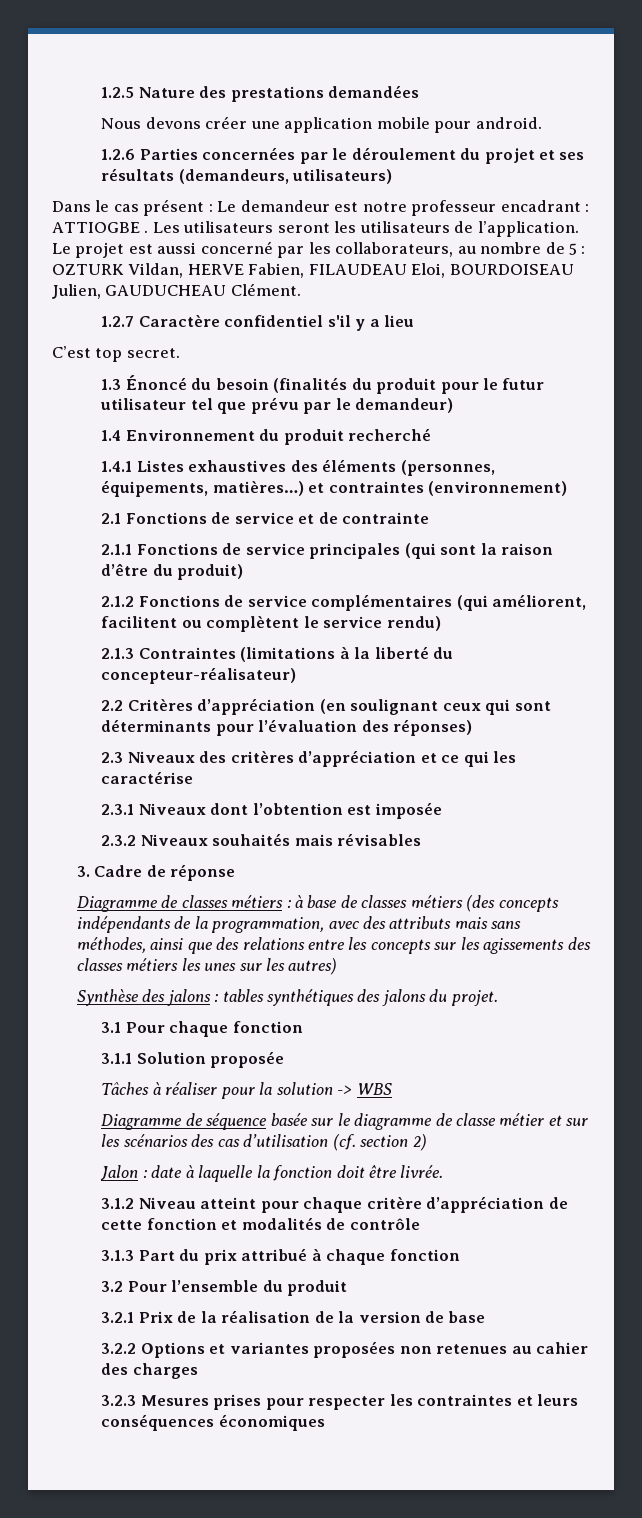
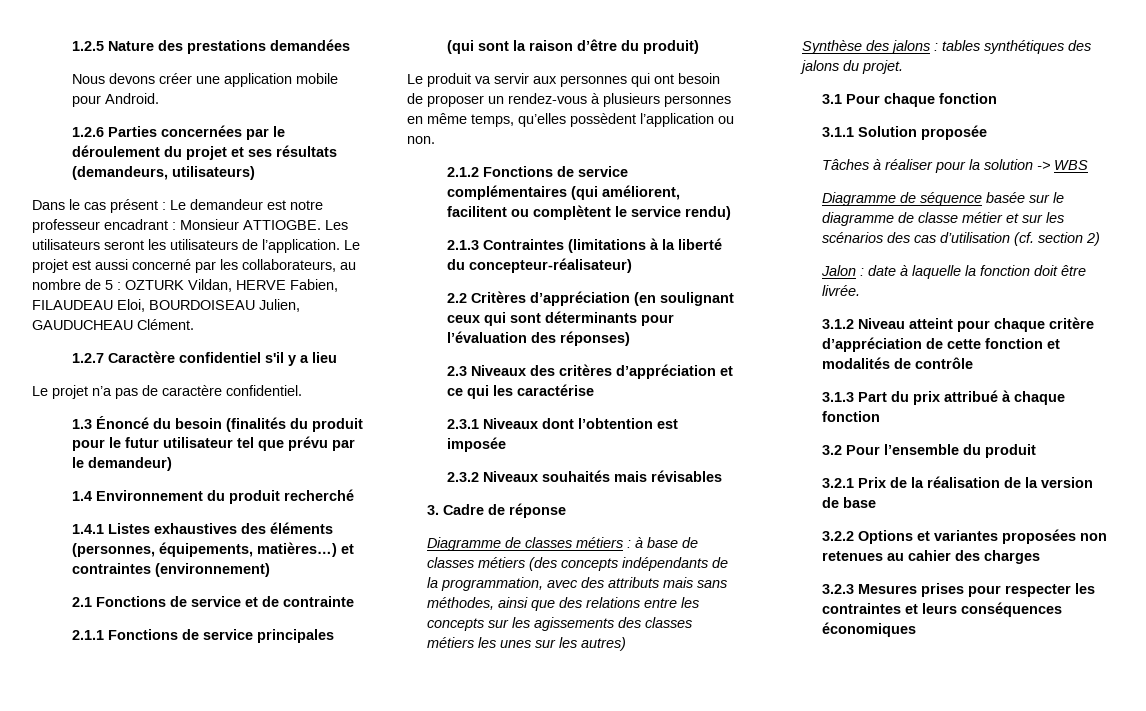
- Nous devons créer une application mobile pour android.
+ Nous devons créer une application mobile pour Android.
- Dans le cas présent : Le demandeur est notre professeur encadrant : ATTIOGBE .
+ Dans le cas présent : Le demandeur est notre professeur encadrant : Monsieur ATTIOGBE.
- C’est top secret.
+ Le projet n’a pas de caractère confidentiel.
+ Le produit va servir aux personnes qui ont besoin de proposer un rendez-vous à plusieurs personnes en même temps, qu’elles possèdent l’application ou non.

